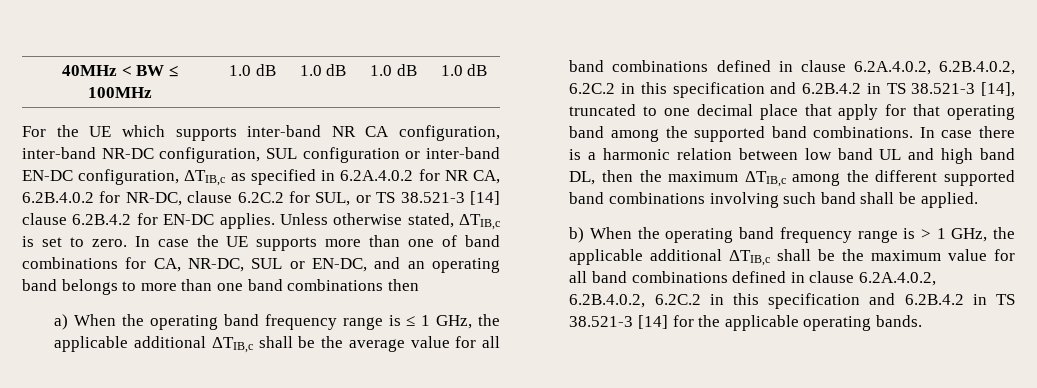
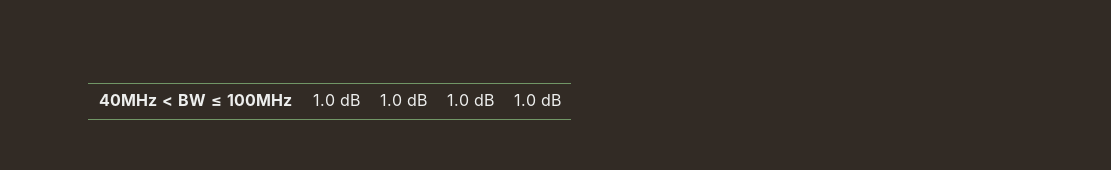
- For the UE which supports inter-band NR CA configuration, inter-band NR-DC configuration, SUL configuration or inter-band EN-DC configuration, ΔTIB,c as specified in 6.2A.4.0.2 for NR CA, 6.2B.4.0.2 for NR-DC, clause 6.2C.2 for SUL, or TS 38.521-3 [14] clause 6.2B.4.2 for EN-DC applies. Unless otherwise stated, ΔTIB,c is set to zero. In case the UE supports more than one of band combinations for CA, NR-DC, SUL or EN-DC, and an operating band belongs to more than one band combinations then
- a) When the operating band frequency range is ≤ 1 GHz, the applicable additional ΔTIB,c shall be the average value for all band combinations defined in clause 6.2A.4.0.2, 6.2B.4.0.2, 6.2C.2 in this specification and 6.2B.4.2 in TS 38.521-3 [14], truncated to one decimal place that apply for that operating band among the supported band combinations. In case there is a harmonic relation between low band UL and high band DL, then the maximum ΔTIB,c among the different supported band combinations involving such band shall be applied.
- b) When the operating band frequency range is > 1 GHz, the applicable additional ΔTIB,c shall be the maximum value for all band combinations defined in clause 6.2A.4.0.2, 6.2B.4.0.2, 6.2C.2 in this specification and 6.2B.4.2 in TS 38.521-3 [14] for the applicable operating bands.

